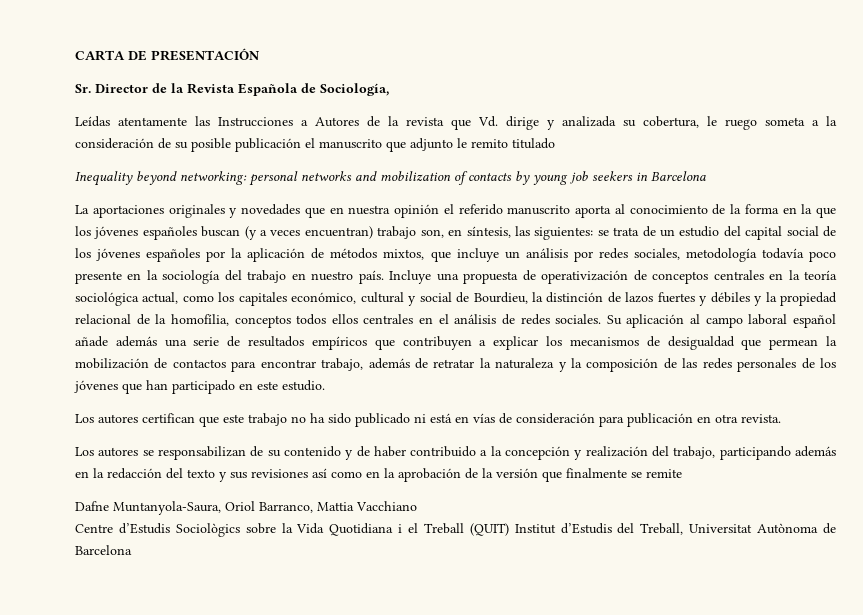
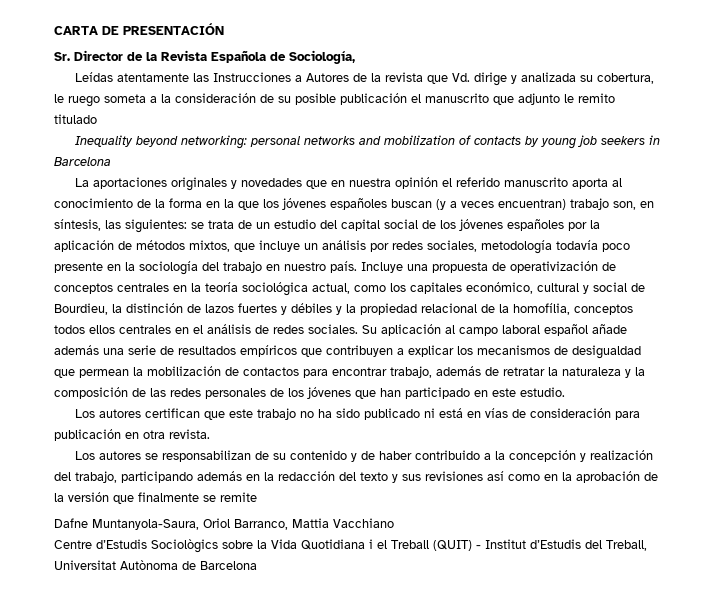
- Centre d’Estudis Sociològics sobre la Vida Quotidiana i el Treball (QUIT) Institut d’Estudis del Treball, Universitat Autònoma de Barcelona
+ Centre d’Estudis Sociològics sobre la Vida Quotidiana i el Treball (QUIT) - Institut d’Estudis del Treball, Universitat Autònoma de Barcelona

